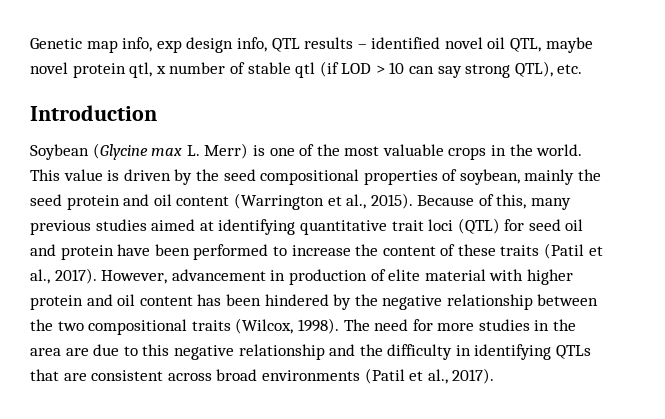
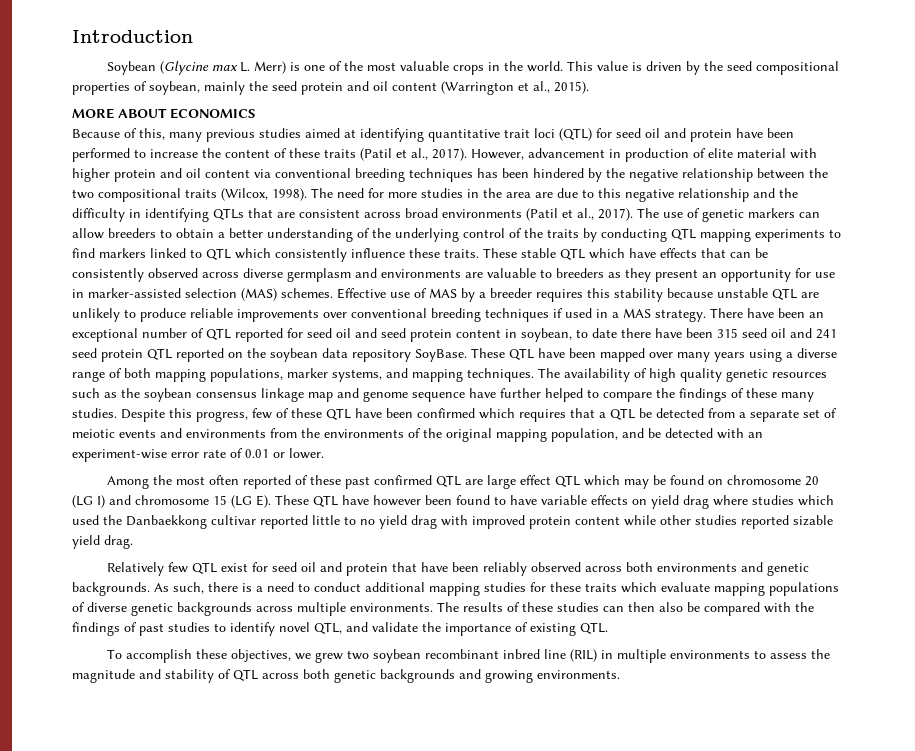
- Genetic map info, exp design info, QTL results – identified novel oil QTL, maybe novel protein qtl, x number of stable qtl (if LOD > 10 can say strong QTL), etc.
- This value is driven by the seed compositional properties of soybean, mainly the seed protein and oil content (Warrington et al., 2015). Because of this, many previous studies aimed at identifying quantitative trait loci (QTL) for seed oil and protein have been performed to increase the content of these traits (Patil et al., 2017).
+ This value is driven by the seed compositional properties of soybean, mainly the seed protein and oil content (Warrington et al., 2015).
+ MORE ABOUT ECONOMICS
+ Because of this, many previous studies aimed at identifying quantitative trait loci (QTL) for seed oil and protein have been performed to increase the content of these traits (Patil et al., 2017).
- However, advancement in production of elite material with higher protein and oil content has been hindered by the negative relationship between the two compositional traits (Wilcox, 1998).
+ However, advancement in production of elite material with higher protein and oil content via conventional breeding techniques has been hindered by the negative relationship between the two compositional traits (Wilcox, 1998).
+ The use of genetic markers can allow breeders to obtain a better understanding of the underlying control of the traits by conducting QTL mapping experiments to find markers linked to QTL which consistently influence these traits. These stable QTL which have effects that can be consistently observed across diverse germplasm and environments are valuable to breeders as they present an opportunity for use in marker-assisted selection (MAS) schemes. Effective use of MAS by a breeder requires this stability because unstable QTL are unlikely to produce reliable improvements over conventional breeding techniques if used in a MAS strategy. There have been an exceptional number of QTL reported for seed oil and seed protein content in soybean, to date there have been 315 seed oil and 241 seed protein QTL reported on the soybean data repository SoyBase. These QTL have been mapped over many years using a diverse range of both mapping populations, marker systems, and mapping techniques. The availability of high quality genetic resources such as the soybean consensus linkage map and genome sequence have further helped to compare the findings of these many studies. Despite this progress, few of these QTL have been confirmed which requires that a QTL be detected from a separate set of meiotic events and environments from the environments of the original mapping population, and be detected with an experiment-wise error rate of 0.01 or lower.
+ Among the most often reported of these past confirmed QTL are large effect QTL which may be found on chromosome 20 (LG I) and chromosome 15 (LG E). These QTL have however been found to have variable effects on yield drag where studies which used the Danbaekkong cultivar reported little to no yield drag with improved protein content while other studies reported sizable yield drag.
+ Relatively few QTL exist for seed oil and protein that have been reliably observed across both environments and genetic backgrounds. As such, there is a need to conduct additional mapping studies for these traits which evaluate mapping populations of diverse genetic backgrounds across multiple environments. The results of these studies can then also be compared with the findings of past studies to identify novel QTL, and validate the importance of existing QTL.
+ To accomplish these objectives, we grew two soybean recombinant inbred line (RIL) in multiple environments to assess the magnitude and stability of QTL across both genetic backgrounds and growing environments.

